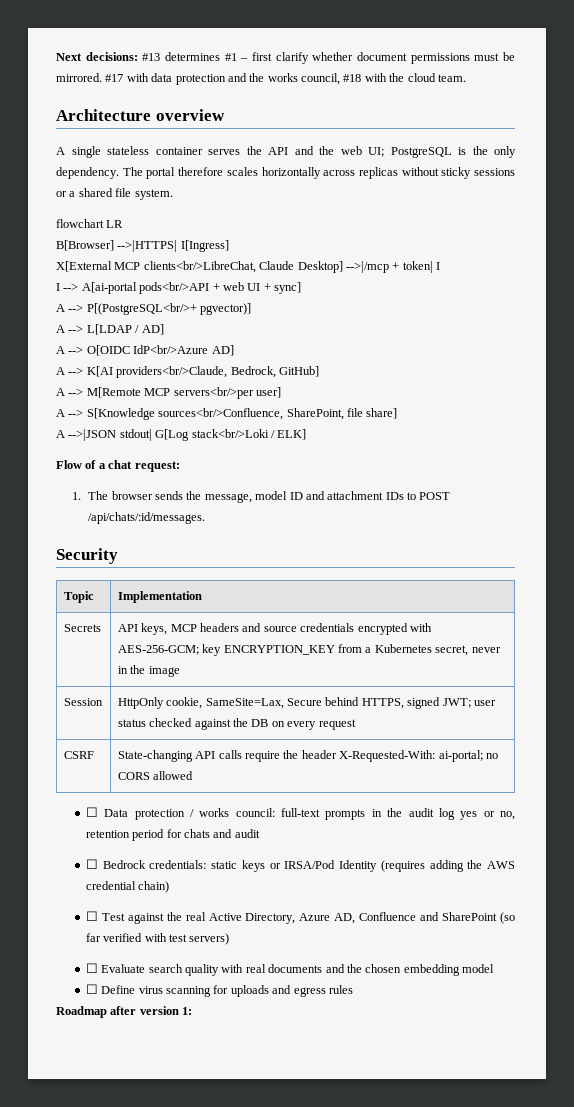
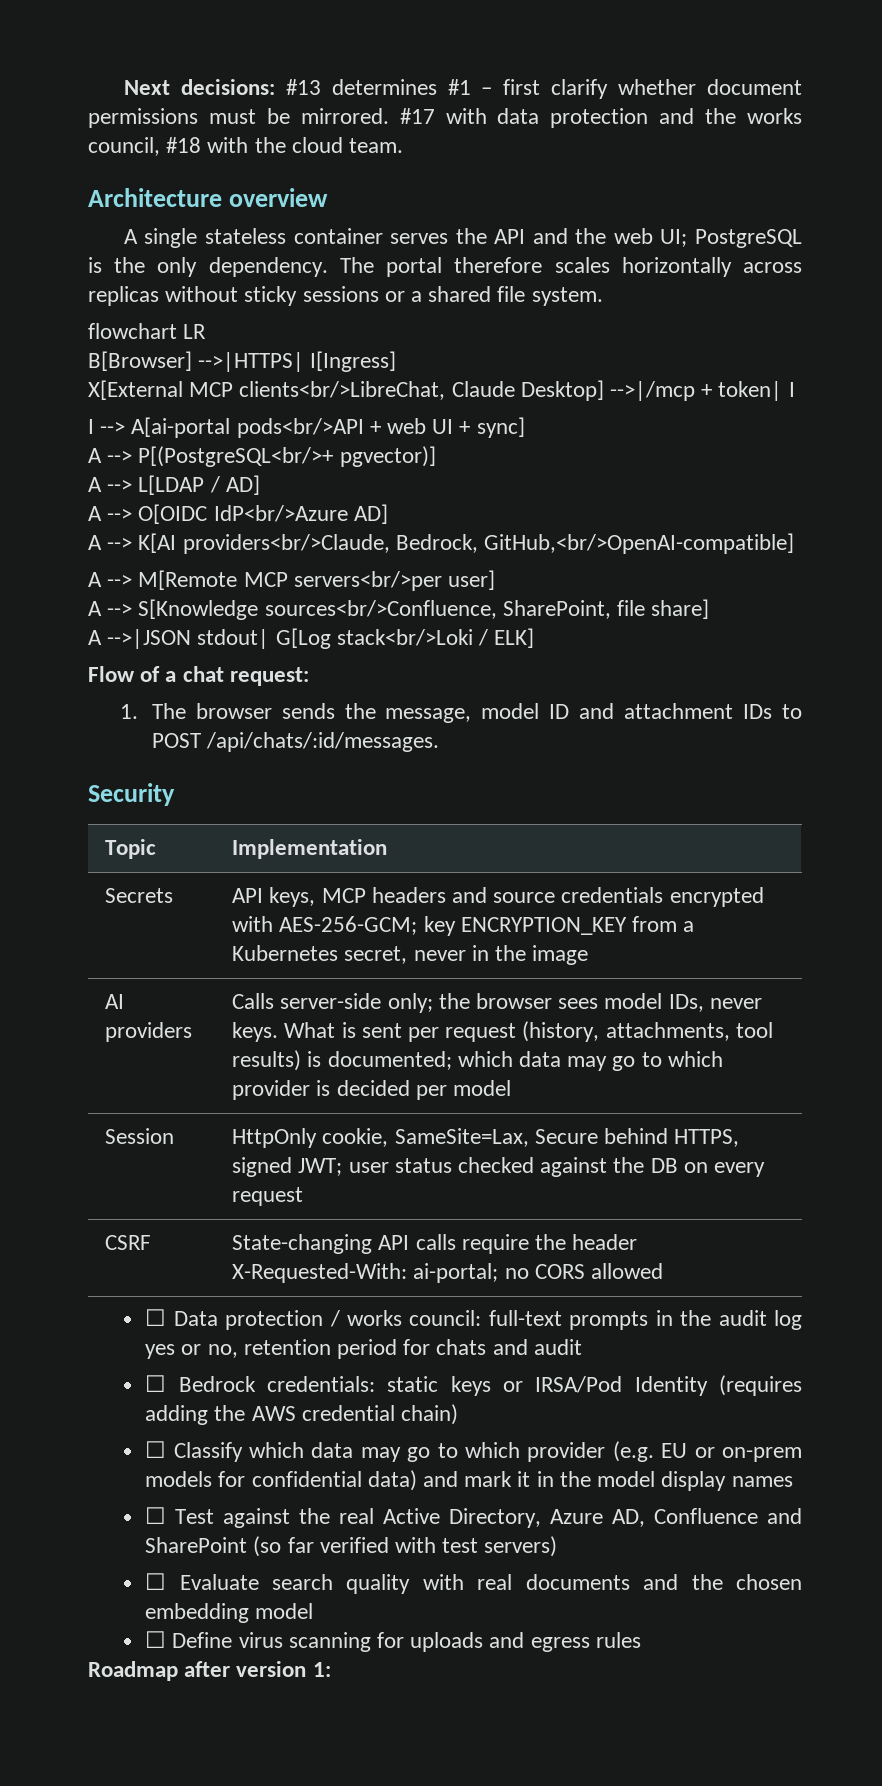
- A --> K[AI providers<br/>Claude, Bedrock, GitHub]
+ A --> K[AI providers<br/>Claude, Bedrock, GitHub,<br/>OpenAI-compatible]
+ AI providers | Calls server-side only; the browser sees model IDs, never keys. What is sent per request (history, attachments, tool results) is documented; which data may go to which provider is decided per model
+ ☐ Classify which data may go to which provider (e.g. EU or on-prem models for confidential data) and mark it in the model display names

